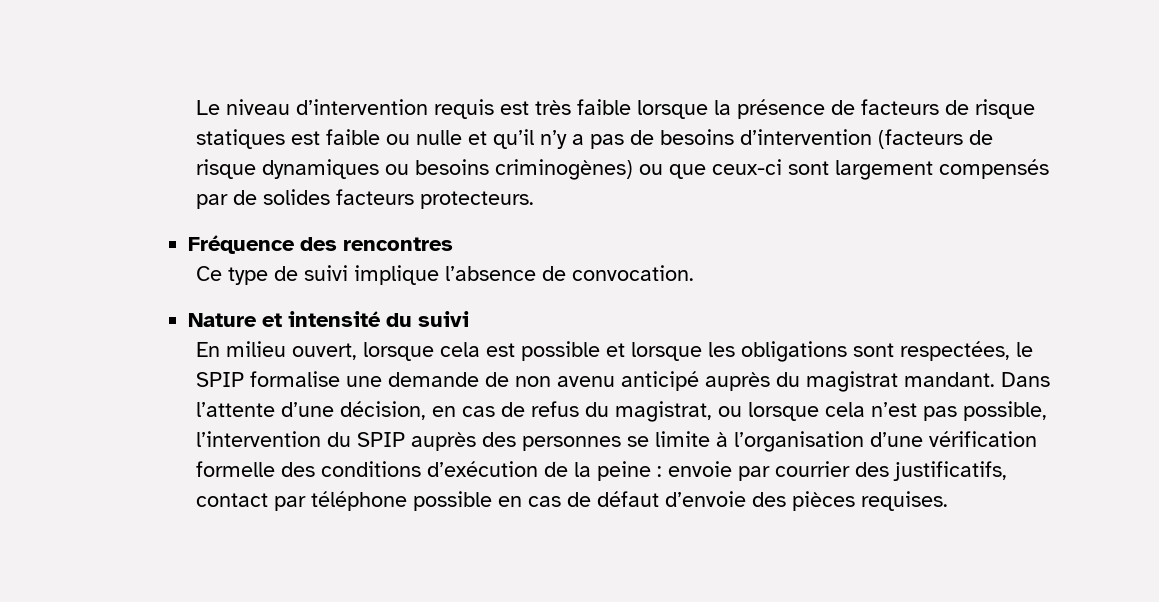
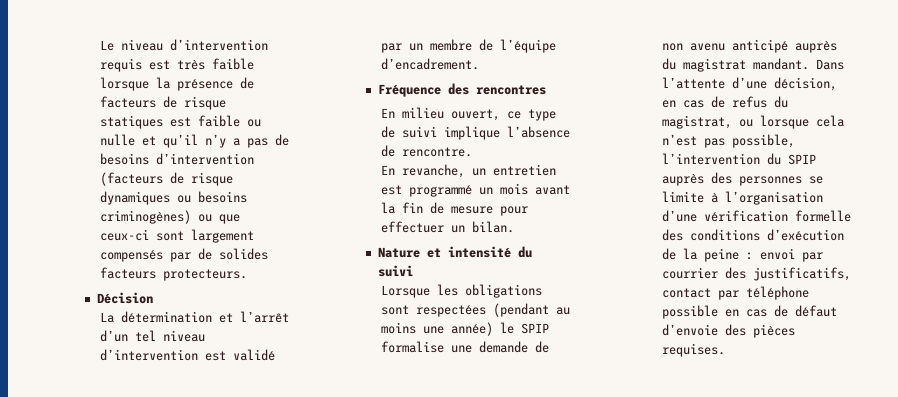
+ Décision
+ La détermination et l’arrêt d’un tel niveau d’intervention est validé par un membre de l’équipe d’encadrement.
- Ce type de suivi implique l’absence de convocation.
+ En milieu ouvert, ce type de suivi implique l’absence de rencontre.
+ En revanche, un entretien est programmé un mois avant la fin de mesure pour effectuer un bilan.
- En milieu ouvert, lorsque cela est possible et lorsque les obligations sont respectées, le SPIP formalise une demande de non avenu anticipé auprès du magistrat mandant.
+ Lorsque les obligations sont respectées (pendant au moins une année) le SPIP formalise une demande de non avenu anticipé auprès du magistrat mandant.
- Dans l’attente d’une décision, en cas de refus du magistrat, ou lorsque cela n’est pas possible, l’intervention du SPIP auprès des personnes se limite à l’organisation d’une vérification formelle des conditions d’exécution de la peine : envoie par courrier des justificatifs, contact par téléphone possible en cas de défaut d’envoie des pièces requises.
+ Dans l’attente d’une décision, en cas de refus du magistrat, ou lorsque cela n’est pas possible, l’intervention du SPIP auprès des personnes se limite à l’organisation d’une vérification formelle des conditions d’exécution de la peine : envoi par courrier des justificatifs, contact par téléphone possible en cas de défaut d’envoie des pièces requises.

